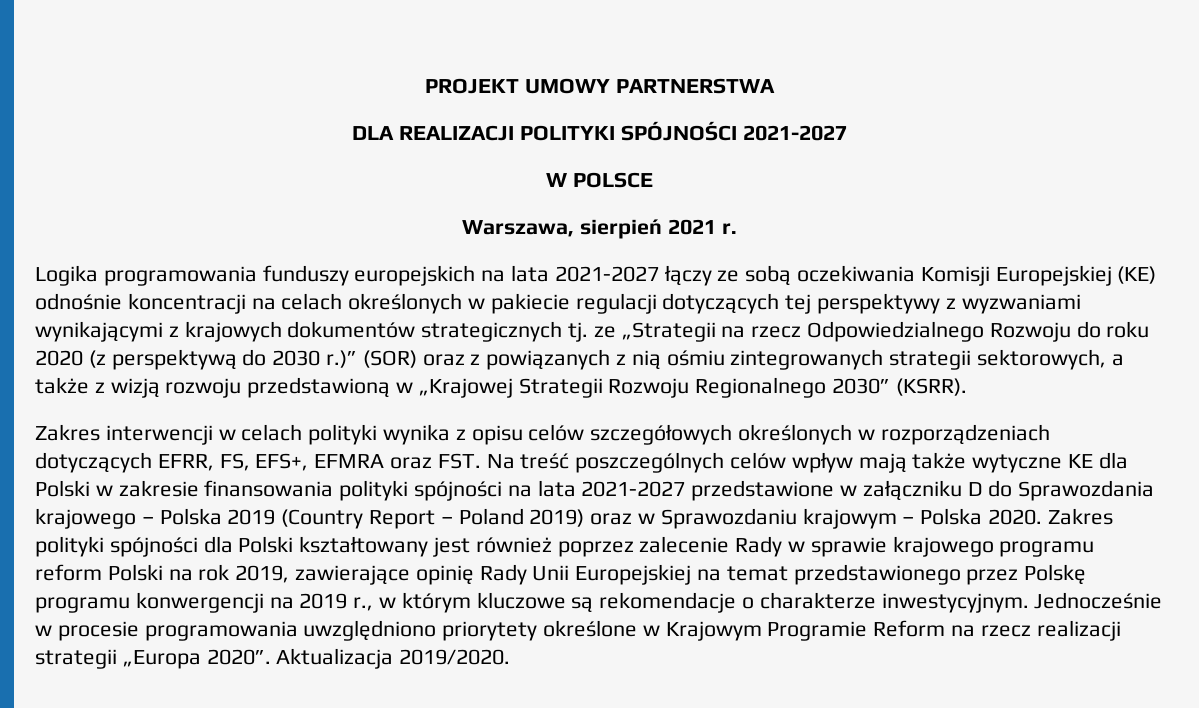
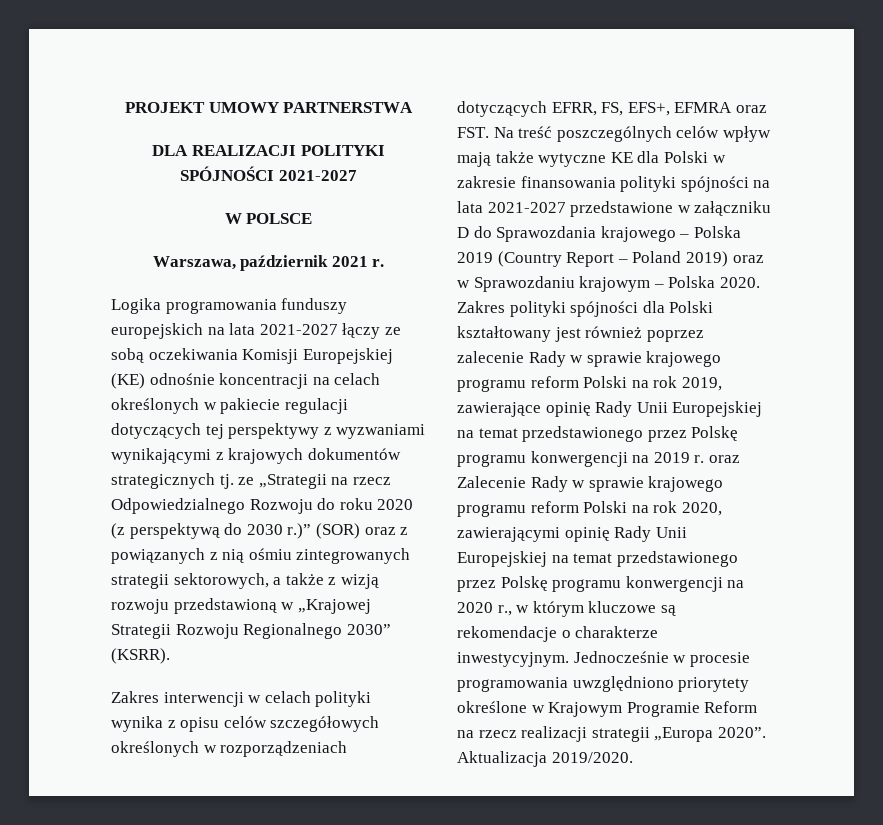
- Warszawa, sierpień 2021 r.
+ Warszawa, październik 2021 r.
- Zakres polityki spójności dla Polski kształtowany jest również poprzez zalecenie Rady w sprawie krajowego programu reform Polski na rok 2019, zawierające opinię Rady Unii Europejskiej na temat przedstawionego przez Polskę programu konwergencji na 2019 r., w którym kluczowe są rekomendacje o charakterze inwestycyjnym.
+ Zakres polityki spójności dla Polski kształtowany jest również poprzez zalecenie Rady w sprawie krajowego programu reform Polski na rok 2019, zawierające opinię Rady Unii Europejskiej na temat przedstawionego przez Polskę programu konwergencji na 2019 r. oraz Zalecenie Rady w sprawie krajowego programu reform Polski na rok 2020, zawierającymi opinię Rady Unii Europejskiej na temat przedstawionego przez Polskę programu konwergencji na 2020 r., w którym kluczowe są rekomendacje o charakterze inwestycyjnym.

